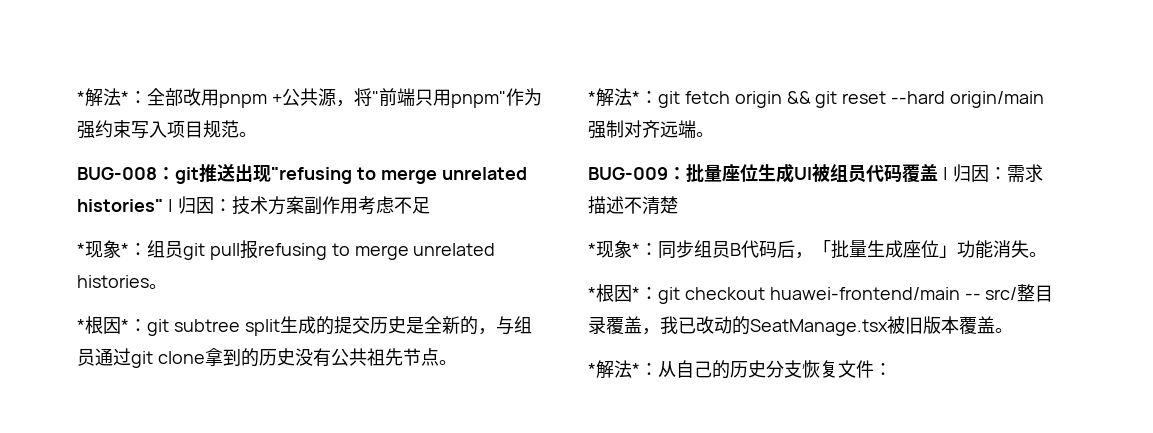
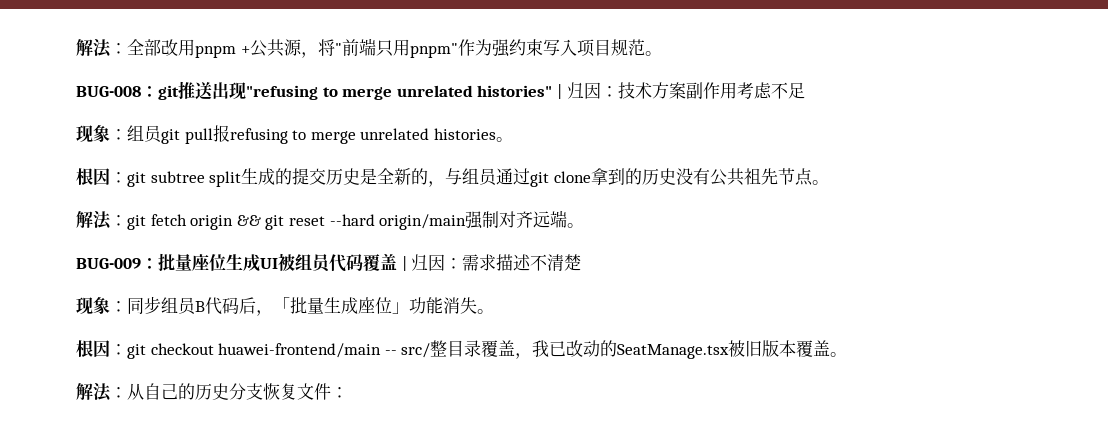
- *解法*：全部改用pnpm +公共源，将"前端只用pnpm"作为强约束写入项目规范。
+ 解法：全部改用pnpm +公共源，将"前端只用pnpm"作为强约束写入项目规范。
- *现象*：组员git pull报refusing to merge unrelated histories。
+ 现象：组员git pull报refusing to merge unrelated histories。
- *根因*：git subtree split生成的提交历史是全新的，与组员通过git clone拿到的历史没有公共祖先节点。
+ 根因：git subtree split生成的提交历史是全新的，与组员通过git clone拿到的历史没有公共祖先节点。
- *解法*：git fetch origin && git reset --hard origin/main强制对齐远端。
+ 解法：git fetch origin && git reset --hard origin/main强制对齐远端。
- *现象*：同步组员B代码后，「批量生成座位」功能消失。
+ 现象：同步组员B代码后，「批量生成座位」功能消失。
- *根因*：git checkout huawei-frontend/main -- src/整目录覆盖，我已改动的SeatManage.tsx被旧版本覆盖。
+ 根因：git checkout huawei-frontend/main -- src/整目录覆盖，我已改动的SeatManage.tsx被旧版本覆盖。
- *解法*：从自己的历史分支恢复文件：
+ 解法：从自己的历史分支恢复文件：

